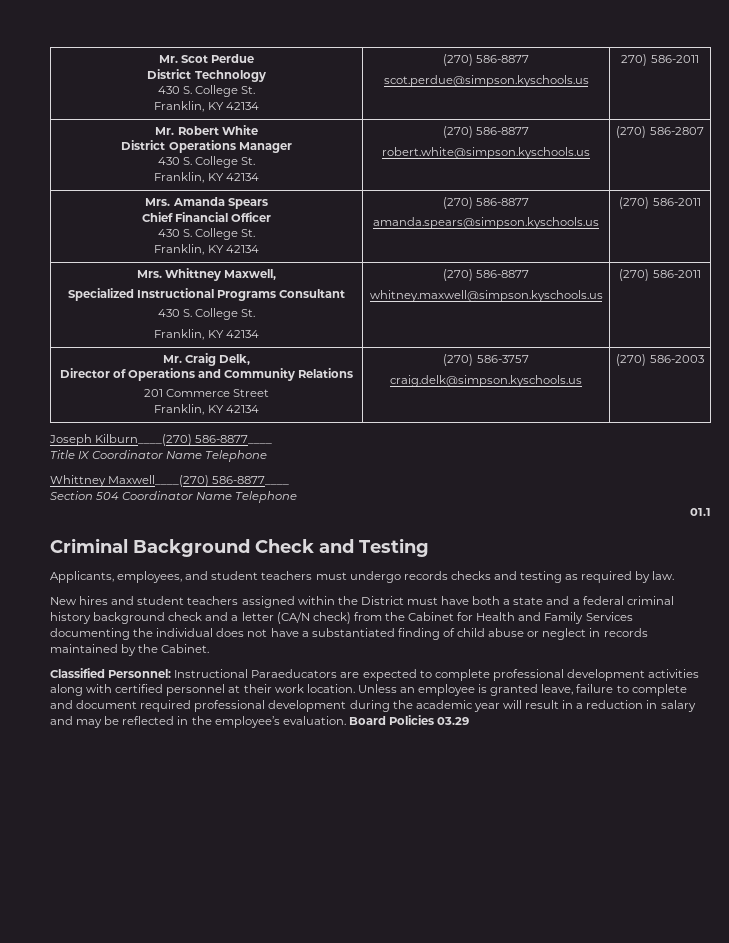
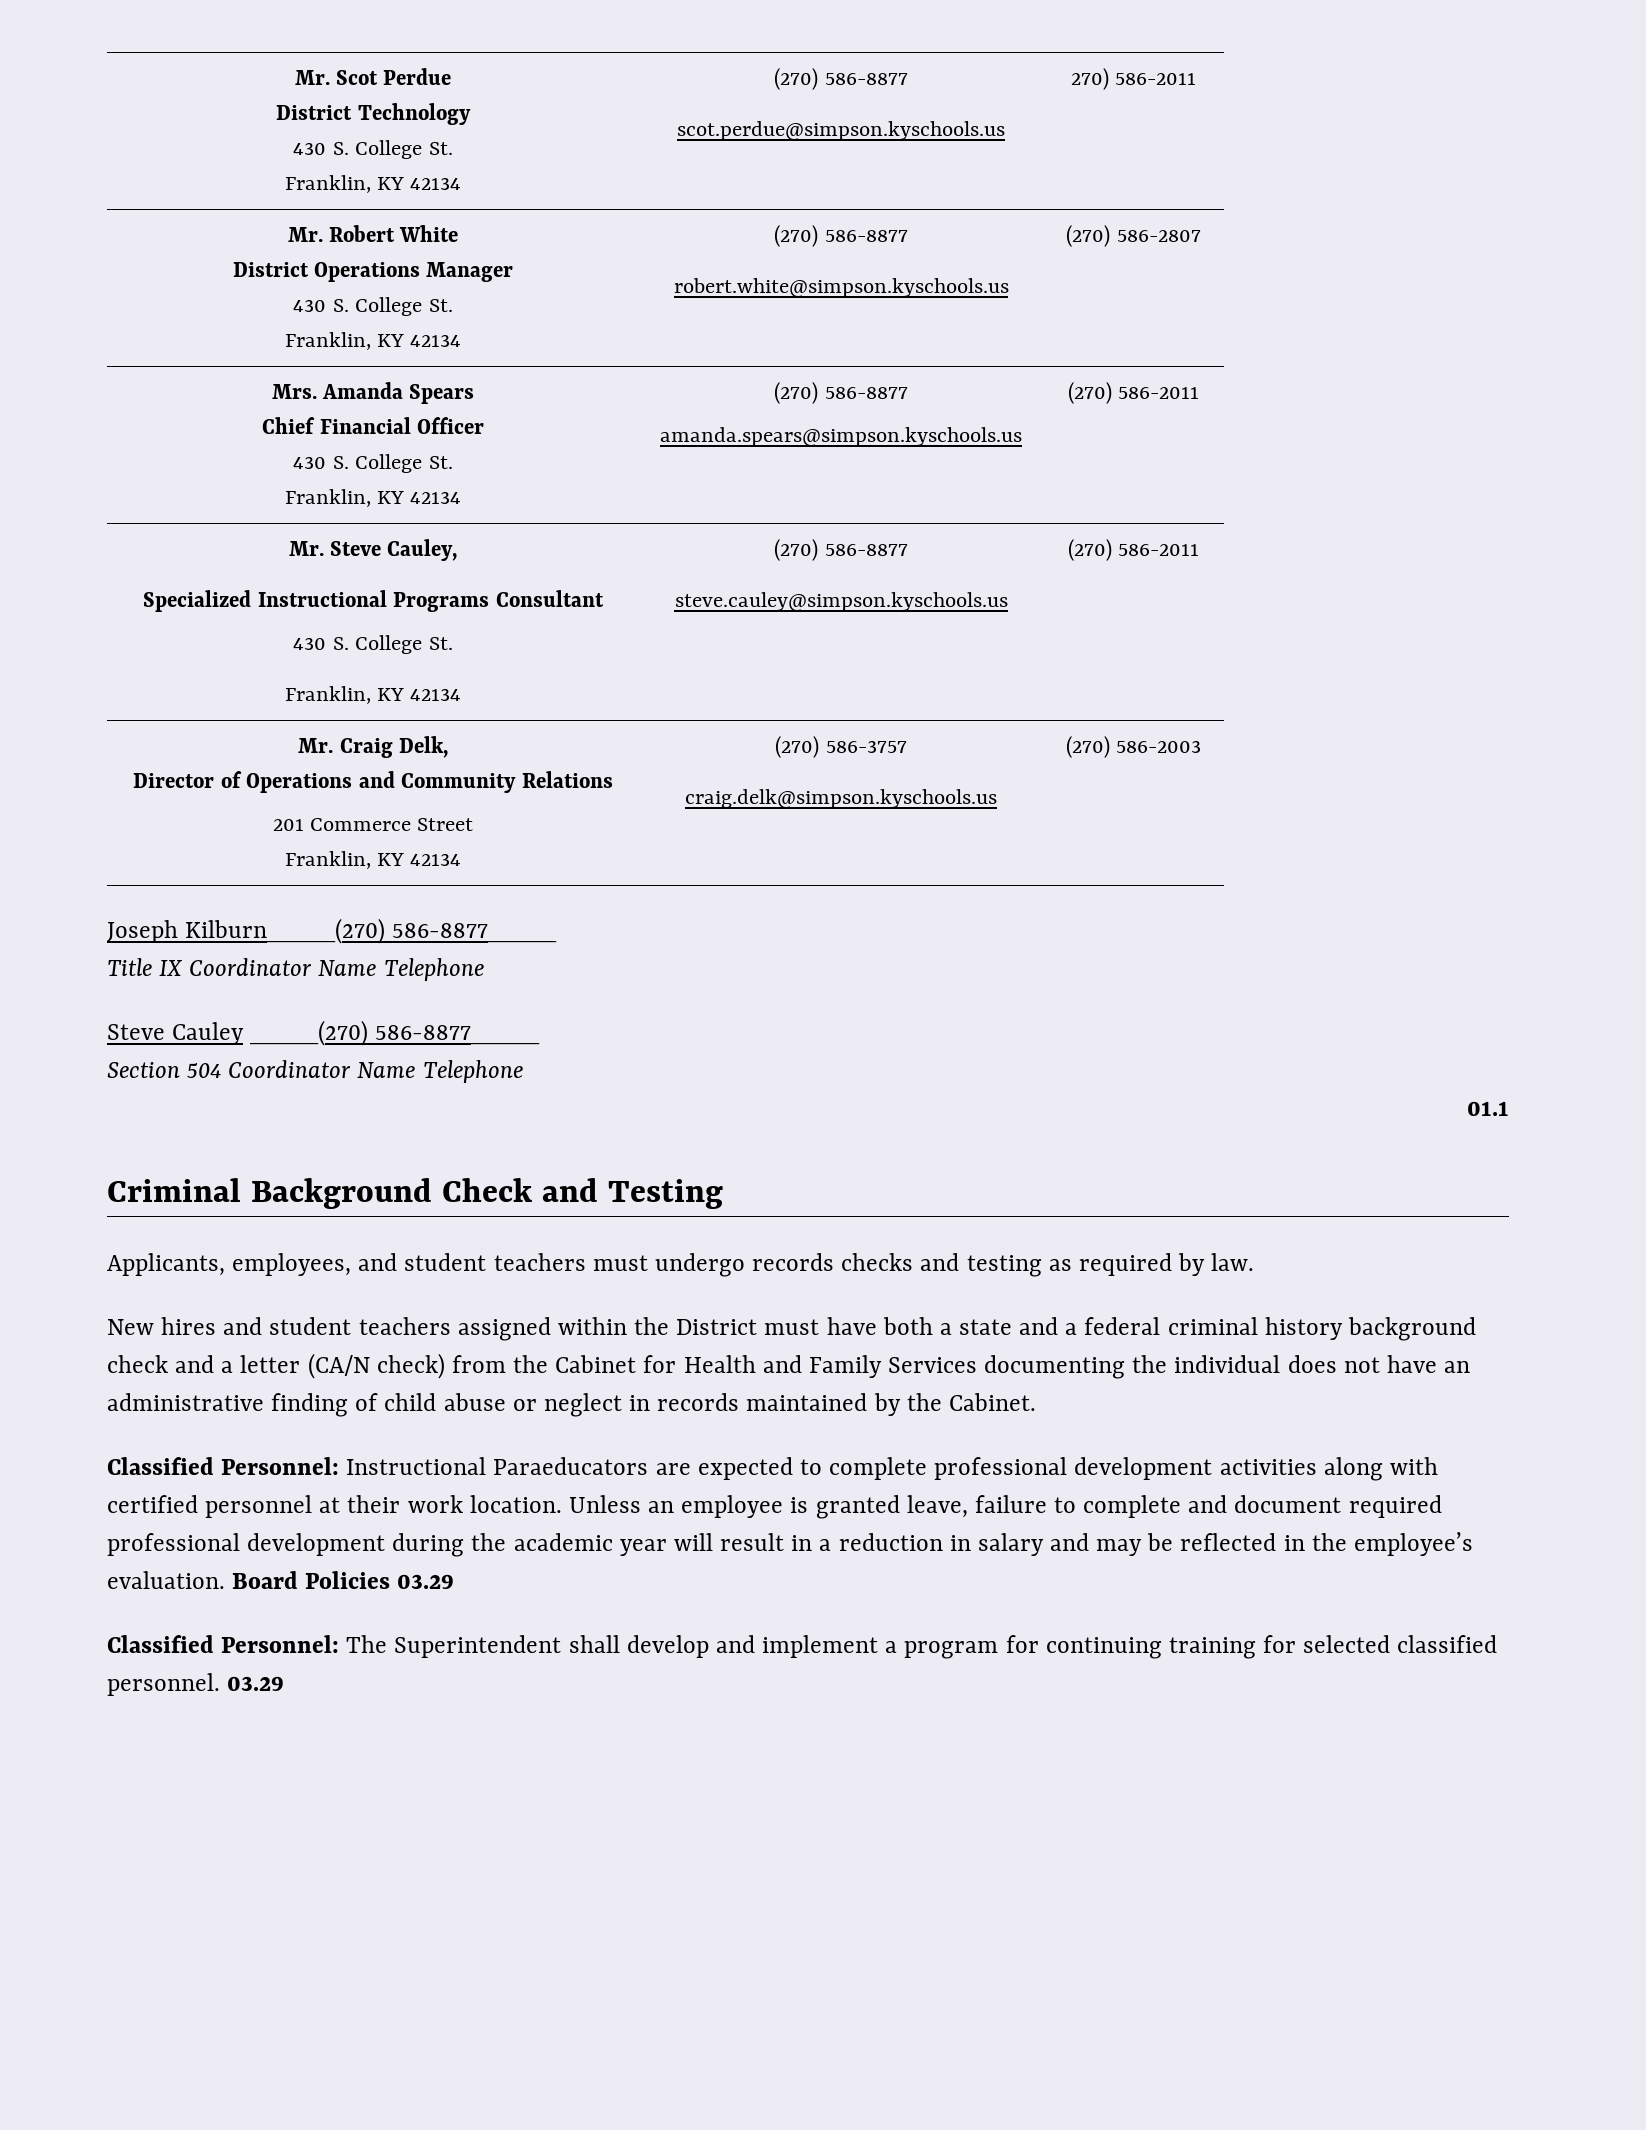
- Mrs. Whittney Maxwell,
+ Mr. Steve Cauley,
  Specialized Instructional Programs Consultant
  430 S. College St.
  Franklin, KY 42134 | (270) 586-8877
- whitney.maxwell@simpson.kyschools.us | (270) 586-2011
+ steve.cauley@simpson.kyschools.us | (270) 586-2011
- Whittney Maxwell____(270) 586-8877____
+ Steve Cauley ____(270) 586-8877____
- New hires and student teachers assigned within the District must have both a state and a federal criminal history background check and a letter (CA/N check) from the Cabinet for Health and Family Services documenting the individual does not have a substantiated finding of child abuse or neglect in records maintained by the Cabinet.
+ New hires and student teachers assigned within the District must have both a state and a federal criminal history background check and a letter (CA/N check) from the Cabinet for Health and Family Services documenting the individual does not have an administrative finding of child abuse or neglect in records maintained by the Cabinet.
+ Classified Personnel: The Superintendent shall develop and implement a program for continuing training for selected classified personnel. 03.29

